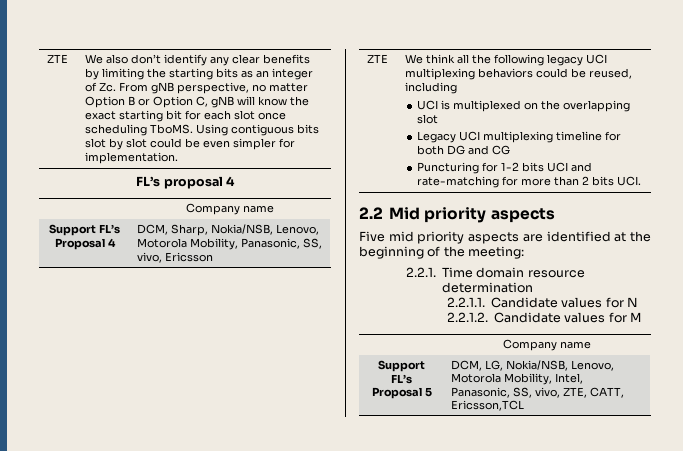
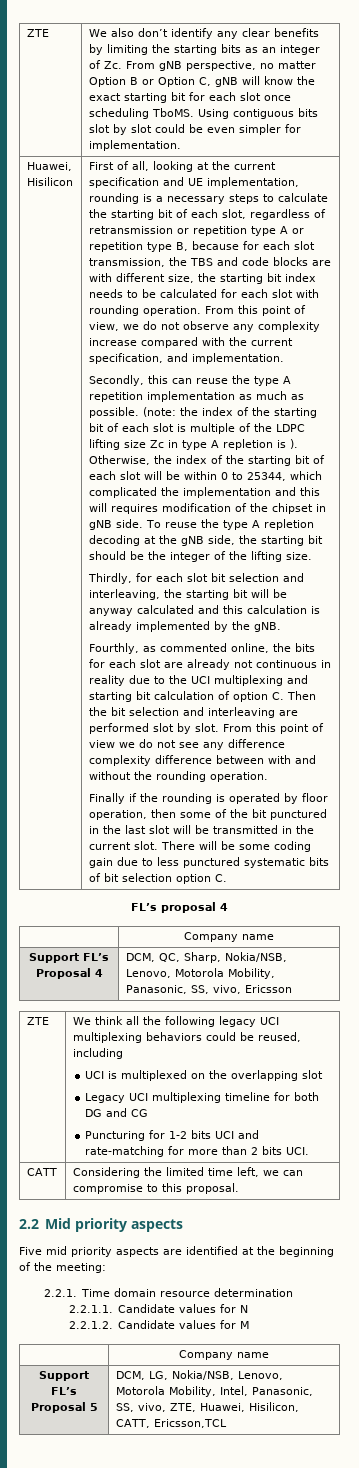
+ Huawei, Hisilicon | First of all, looking at the current specification and UE implementation, rounding is a necessary steps to calculate the starting bit of each slot, regardless of retransmission or repetition type A or repetition type B, because for each slot transmission, the TBS and code blocks are with different size, the starting bit index needs to be calculated for each slot with rounding operation. From this point of view, we do not observe any complexity increase compared with the current specification, and implementation.
+ Secondly, this can reuse the type A repetition implementation as much as possible. (note: the index of the starting bit of each slot is multiple of the LDPC lifting size Zc in type A repletion is ). Otherwise, the index of the starting bit of each slot will be within 0 to 25344, which complicated the implementation and this will requires modification of the chipset in gNB side. To reuse the type A repletion decoding at the gNB side, the starting bit should be the integer of the lifting size.
+ Thirdly, for each slot bit selection and interleaving, the starting bit will be anyway calculated and this calculation is already implemented by the gNB.
+ Fourthly, as commented online, the bits for each slot are already not continuous in reality due to the UCI multiplexing and starting bit calculation of option C. Then the bit selection and interleaving are performed slot by slot. From this point of view we do not see any difference complexity difference between with and without the rounding operation.
+ Finally if the rounding is operated by floor operation, then some of the bit punctured in the last slot will be transmitted in the current slot. There will be some coding gain due to less punctured systematic bits of bit selection option C.
- Support FL’s Proposal 4 | DCM, Sharp, Nokia/NSB, Lenovo, Motorola Mobility, Panasonic, SS, vivo, Ericsson
+ Support FL’s Proposal 4 | DCM, QC, Sharp, Nokia/NSB, Lenovo, Motorola Mobility, Panasonic, SS, vivo, Ericsson
+ CATT | Considering the limited time left, we can compromise to this proposal.
- Support FL’s Proposal 5 | DCM, LG, Nokia/NSB, Lenovo, Motorola Mobility, Intel, Panasonic, SS, vivo, ZTE, CATT, Ericsson,TCL
+ Support FL’s Proposal 5 | DCM, LG, Nokia/NSB, Lenovo, Motorola Mobility, Intel, Panasonic, SS, vivo, ZTE, Huawei, Hisilicon, CATT, Ericsson,TCL

